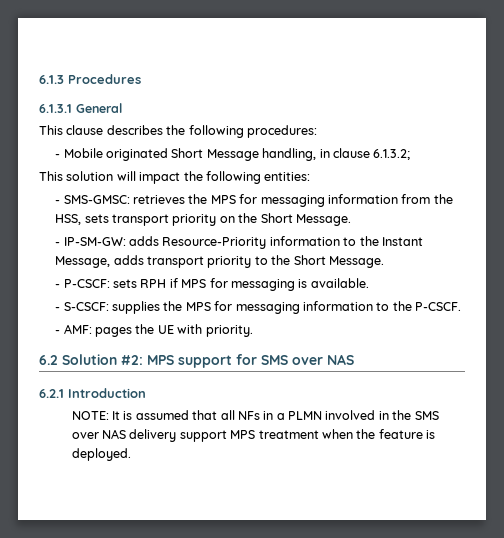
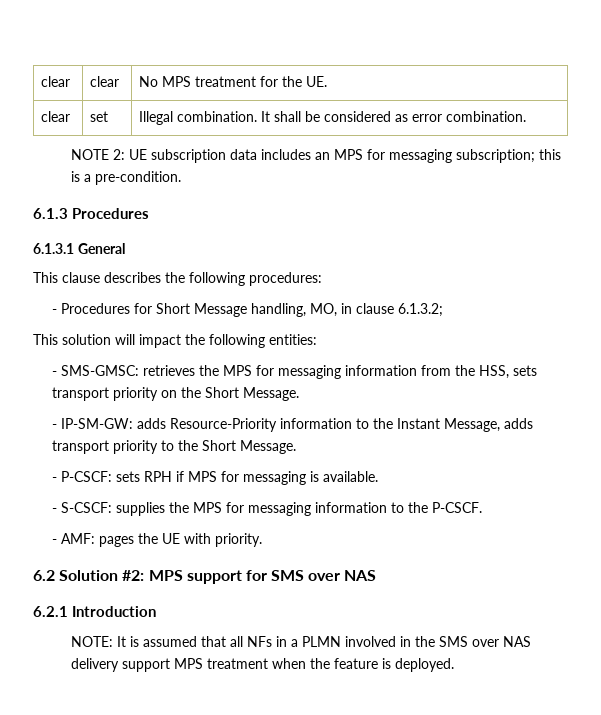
+ clear | clear | No MPS treatment for the UE.
+ clear | set | Illegal combination. It shall be considered as error combination.
+ NOTE 2: UE subscription data includes an MPS for messaging subscription; this is a pre-condition.
- - Mobile originated Short Message handling, in clause 6.1.3.2;
+ - Procedures for Short Message handling, MO, in clause 6.1.3.2;

